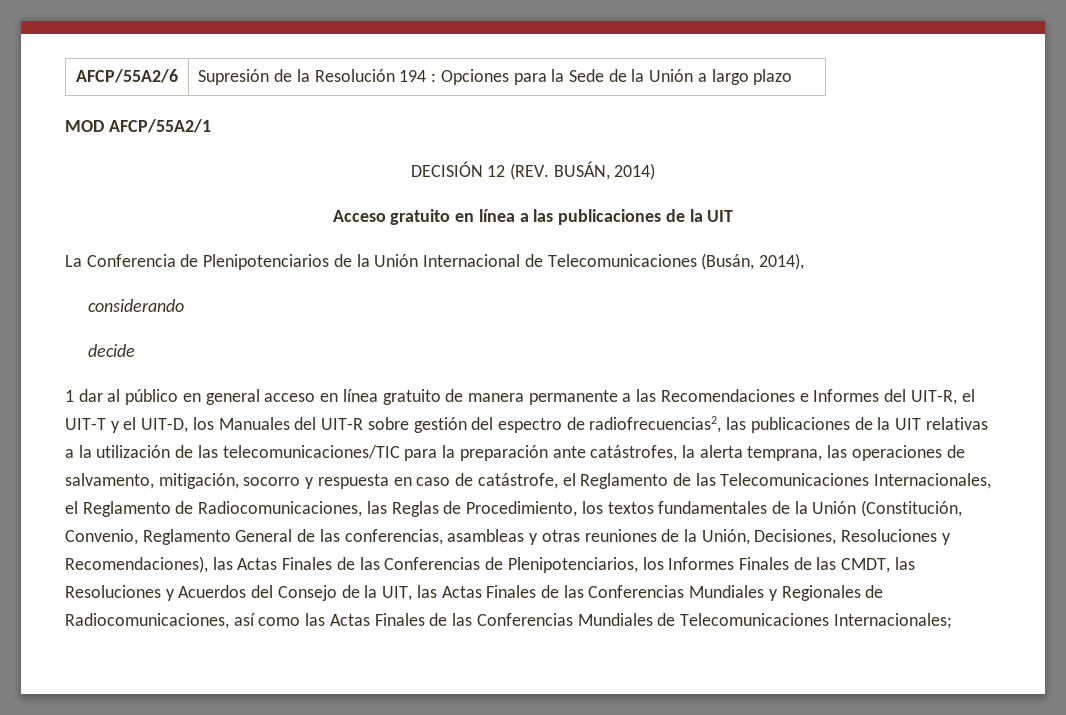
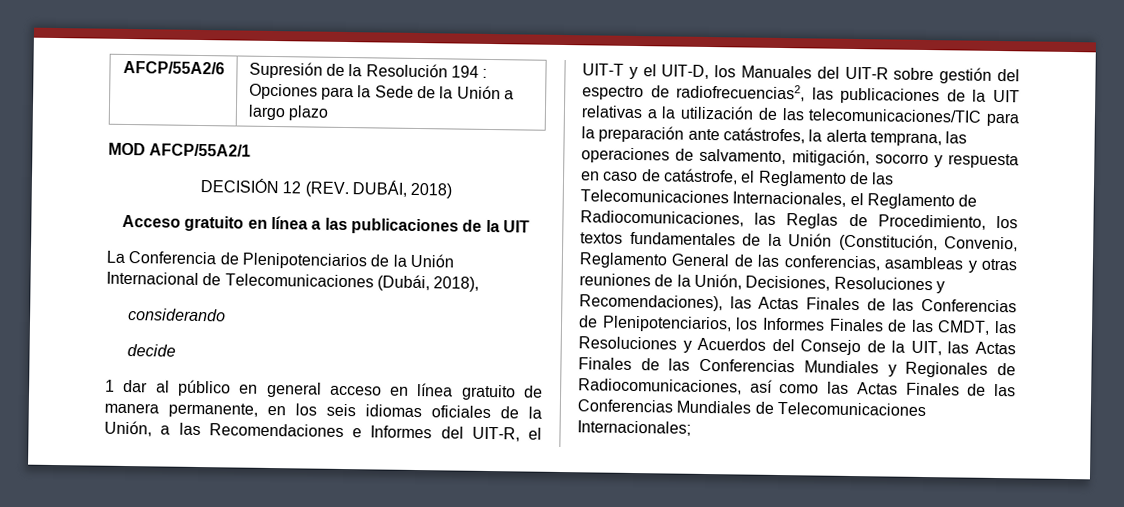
- DECISIÓN 12 (REV. BUSÁN, 2014)
+ DECISIÓN 12 (REV. DUBÁI, 2018)
- La Conferencia de Plenipotenciarios de la Unión Internacional de Telecomunicaciones (Busán, 2014),
+ La Conferencia de Plenipotenciarios de la Unión Internacional de Telecomunicaciones (Dubái, 2018),
- 1 dar al público en general acceso en línea gratuito de manera permanente a las Recomendaciones e Informes del UIT-R, el UIT-T y el UIT-D, los Manuales del UIT-R sobre gestión del espectro de radiofrecuencias2, las publicaciones de la UIT relativas a la utilización de las telecomunicaciones/TIC para la preparación ante catástrofes, la alerta temprana, las operaciones de salvamento, mitigación, socorro y respuesta en caso de catástrofe, el Reglamento de las Telecomunicaciones Internacionales, el Reglamento de Radiocomunicaciones, las Reglas de Procedimiento, los textos fundamentales de la Unión (Constitución, Convenio, Reglamento General de las conferencias, asambleas y otras reuniones de la Unión, Decisiones, Resoluciones y Recomendaciones), las Actas Finales de las Conferencias de Plenipotenciarios, los Informes Finales de las CMDT, las Resoluciones y Acuerdos del Consejo de la UIT, las Actas Finales de las Conferencias Mundiales y Regionales de Radiocomunicaciones, así como las Actas Finales de las Conferencias Mundiales de Telecomunicaciones Internacionales;
+ 1 dar al público en general acceso en línea gratuito de manera permanente, en los seis idiomas oficiales de la Unión, a las Recomendaciones e Informes del UIT-R, el UIT-T y el UIT-D, los Manuales del UIT-R sobre gestión del espectro de radiofrecuencias2, las publicaciones de la UIT relativas a la utilización de las telecomunicaciones/TIC para la preparación ante catástrofes, la alerta temprana, las operaciones de salvamento, mitigación, socorro y respuesta en caso de catástrofe, el Reglamento de las Telecomunicaciones Internacionales, el Reglamento de Radiocomunicaciones, las Reglas de Procedimiento, los textos fundamentales de la Unión (Constitución, Convenio, Reglamento General de las conferencias, asambleas y otras reuniones de la Unión, Decisiones, Resoluciones y Recomendaciones), las Actas Finales de las Conferencias de Plenipotenciarios, los Informes Finales de las CMDT, las Resoluciones y Acuerdos del Consejo de la UIT, las Actas Finales de las Conferencias Mundiales y Regionales de Radiocomunicaciones, así como las Actas Finales de las Conferencias Mundiales de Telecomunicaciones Internacionales;

